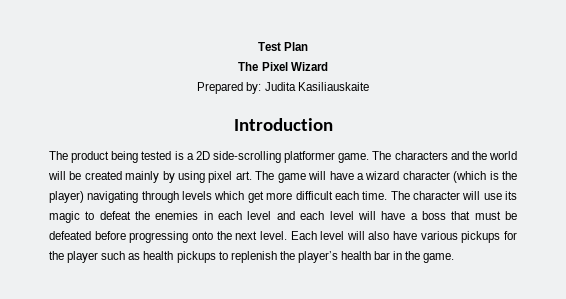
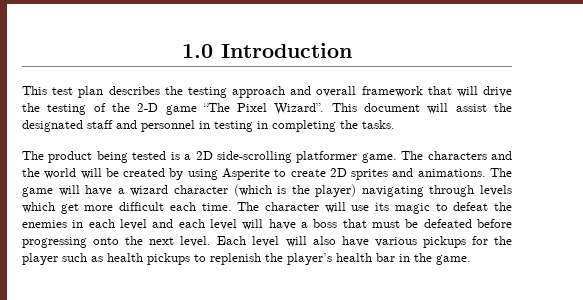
- Test Plan
- The Pixel Wizard
- Prepared by: Judita Kasiliauskaite
- Introduction
+ 1.0 Introduction
+ This test plan describes the testing approach and overall framework that will drive the testing of the 2-D game “The Pixel Wizard”. This document will assist the designated staff and personnel in testing in completing the tasks.
- The characters and the world will be created mainly by using pixel art. The game will have a wizard character (which is the player) navigating through levels which get more difficult each time.
+ The characters and the world will be created by using Asperite to create 2D sprites and animations. The game will have a wizard character (which is the player) navigating through levels which get more difficult each time.

